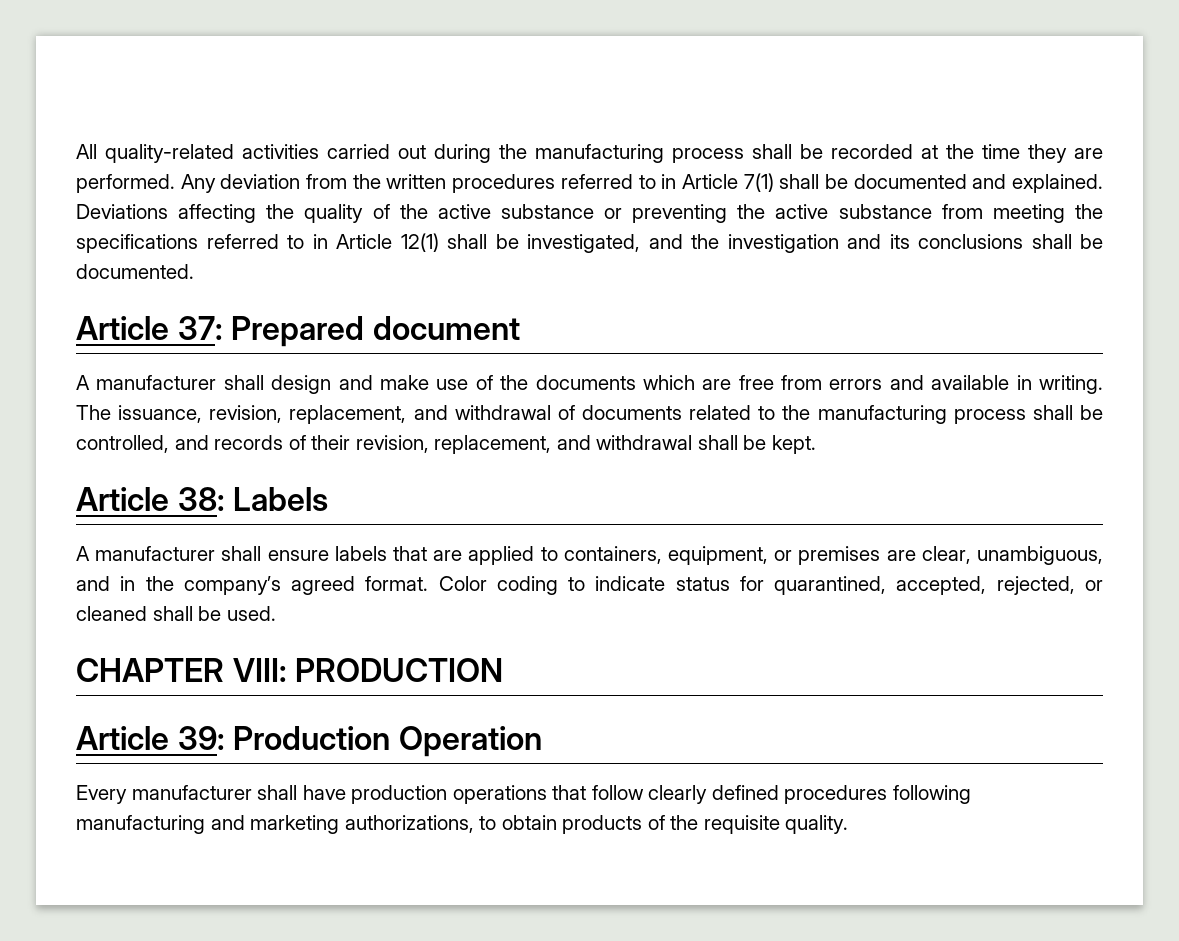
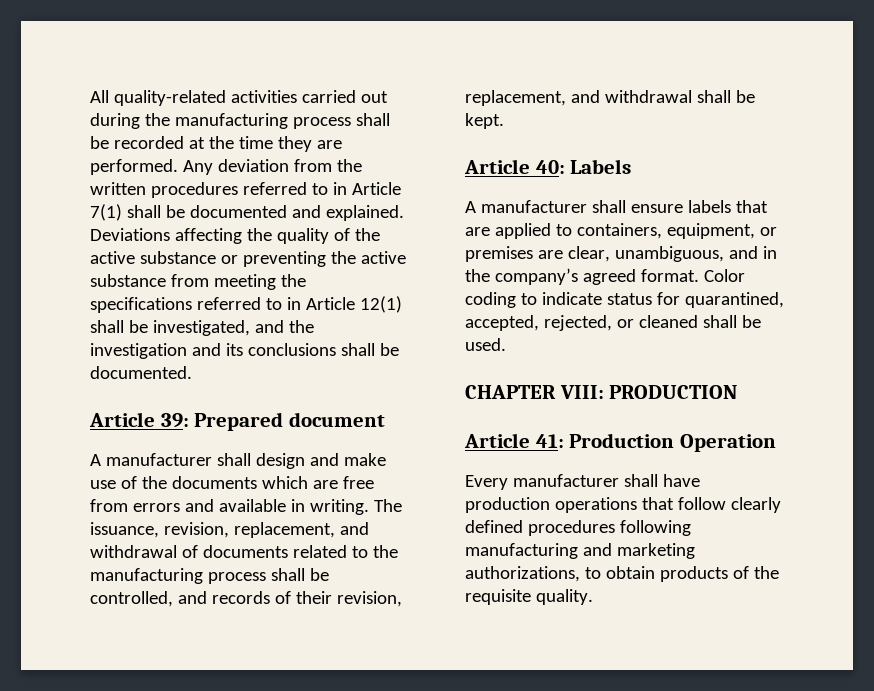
- Article 37: Prepared document
+ Article 39: Prepared document
- Article 38: Labels
+ Article 40: Labels
- Article 39: Production Operation
+ Article 41: Production Operation

